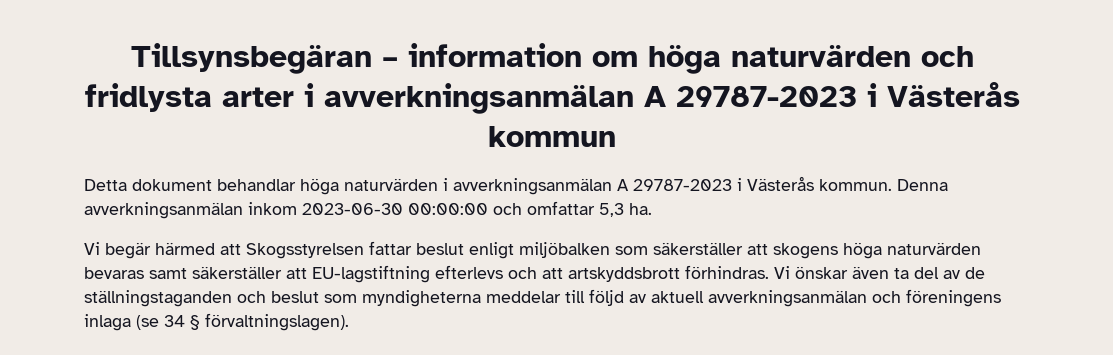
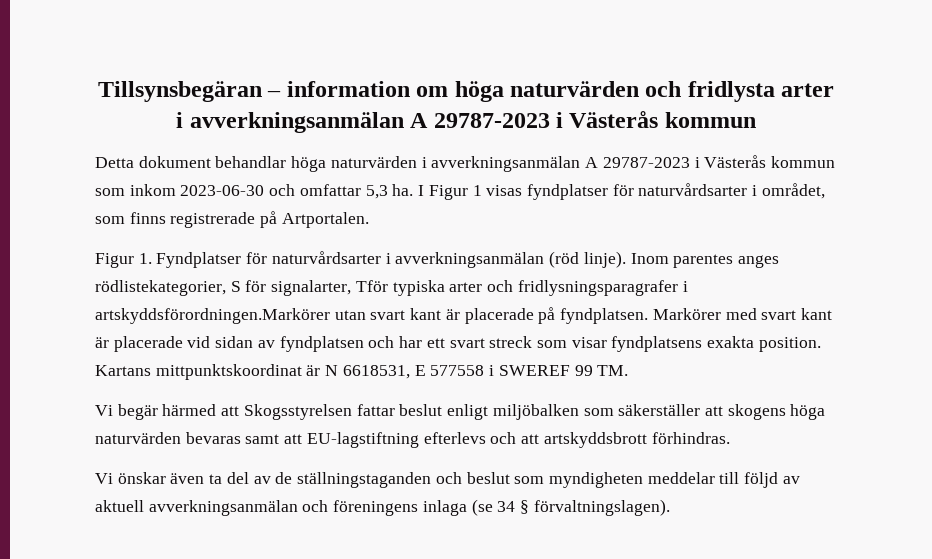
- Detta dokument behandlar höga naturvärden i avverkningsanmälan A 29787-2023 i Västerås kommun. Denna avverkningsanmälan inkom 2023-06-30 00:00:00 och omfattar 5,3 ha.
+ Detta dokument behandlar höga naturvärden i avverkningsanmälan A 29787-2023 i Västerås kommun som inkom 2023-06-30 och omfattar 5,3 ha. I Figur 1 visas fyndplatser för naturvårdsarter i området, som finns registrerade på Artportalen.
+ Figur 1. Fyndplatser för naturvårdsarter i avverkningsanmälan (röd linje). Inom parentes anges rödlistekategorier, S för signalarter, Tför typiska arter och fridlysningsparagrafer i artskyddsförordningen.Markörer utan svart kant är placerade på fyndplatsen. Markörer med svart kant är placerade vid sidan av fyndplatsen och har ett svart streck som visar fyndplatsens exakta position. Kartans mittpunktskoordinat är N 6618531, E 577558 i SWEREF 99 TM.
- Vi begär härmed att Skogsstyrelsen fattar beslut enligt miljöbalken som säkerställer att skogens höga naturvärden bevaras samt säkerställer att EU-lagstiftning efterlevs och att artskyddsbrott förhindras. Vi önskar även ta del av de ställningstaganden och beslut som myndigheterna meddelar till följd av aktuell avverkningsanmälan och föreningens inlaga (se 34 § förvaltningslagen).
+ Vi begär härmed att Skogsstyrelsen fattar beslut enligt miljöbalken som säkerställer att skogens höga naturvärden bevaras samt att EU-lagstiftning efterlevs och att artskyddsbrott förhindras.
+ Vi önskar även ta del av de ställningstaganden och beslut som myndigheten meddelar till följd av aktuell avverkningsanmälan och föreningens inlaga (se 34 § förvaltningslagen).

